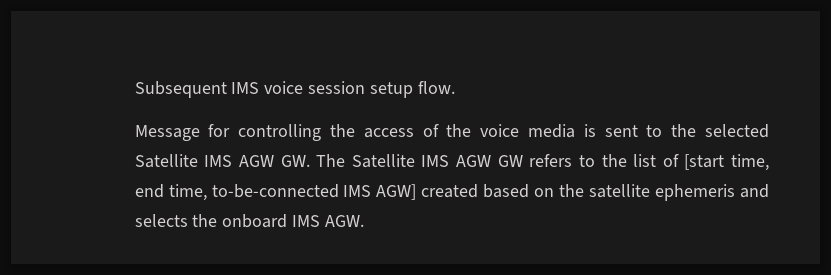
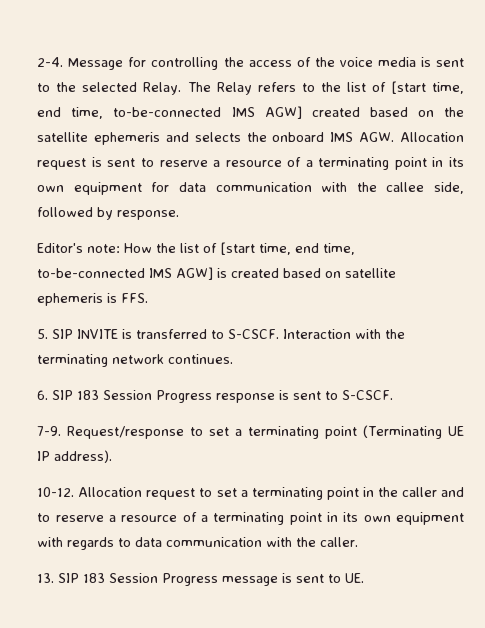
- Subsequent IMS voice session setup flow.
- Message for controlling the access of the voice media is sent to the selected Satellite IMS AGW GW. The Satellite IMS AGW GW refers to the list of [start time, end time, to-be-connected IMS AGW] created based on the satellite ephemeris and selects the onboard IMS AGW.
+ 2-4. Message for controlling the access of the voice media is sent to the selected Relay. The Relay refers to the list of [start time, end time, to-be-connected IMS AGW] created based on the satellite ephemeris and selects the onboard IMS AGW. Allocation request is sent to reserve a resource of a terminating point in its own equipment for data communication with the callee side, followed by response.
+ Editor's note: How the list of [start time, end time, to-be-connected IMS AGW] is created based on satellite ephemeris is FFS.
+ 5. SIP INVITE is transferred to S-CSCF. Interaction with the terminating network continues.
+ 6. SIP 183 Session Progress response is sent to S-CSCF.
+ 7-9. Request/response to set a terminating point (Terminating UE IP address).
+ 10-12. Allocation request to set a terminating point in the caller and to reserve a resource of a terminating point in its own equipment with regards to data communication with the caller.
+ 13. SIP 183 Session Progress message is sent to UE.

